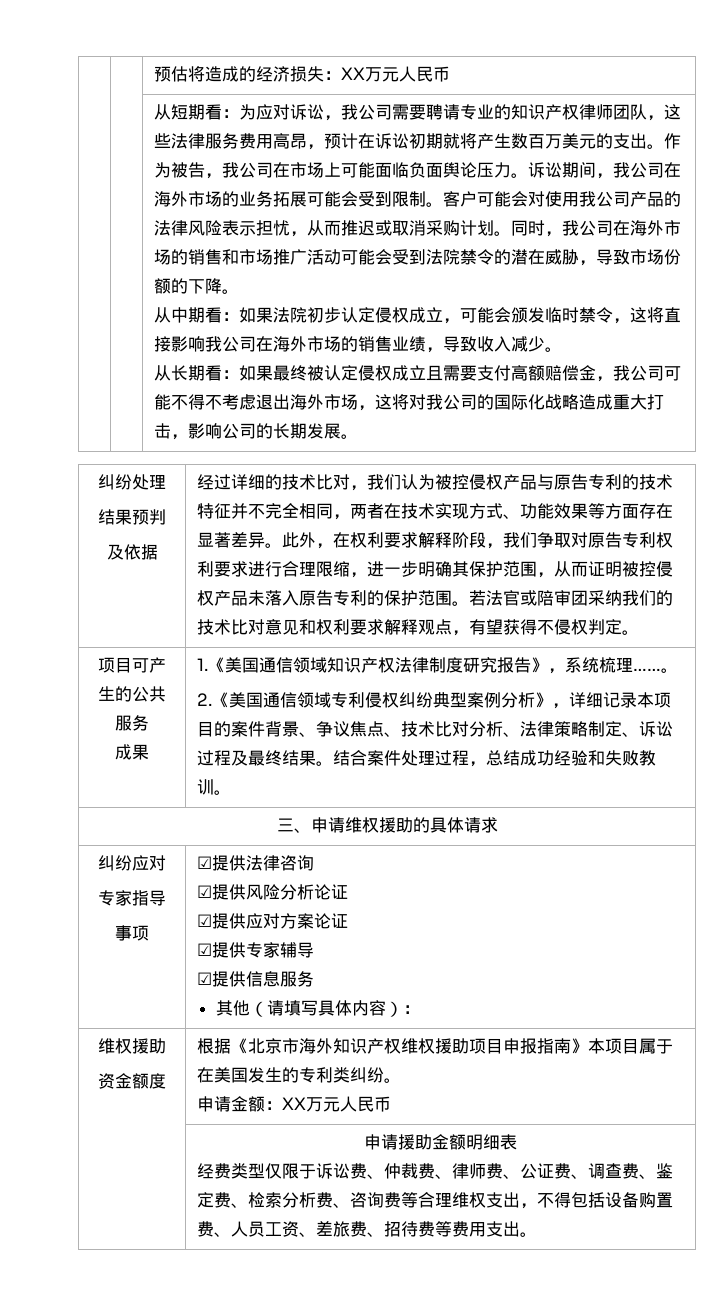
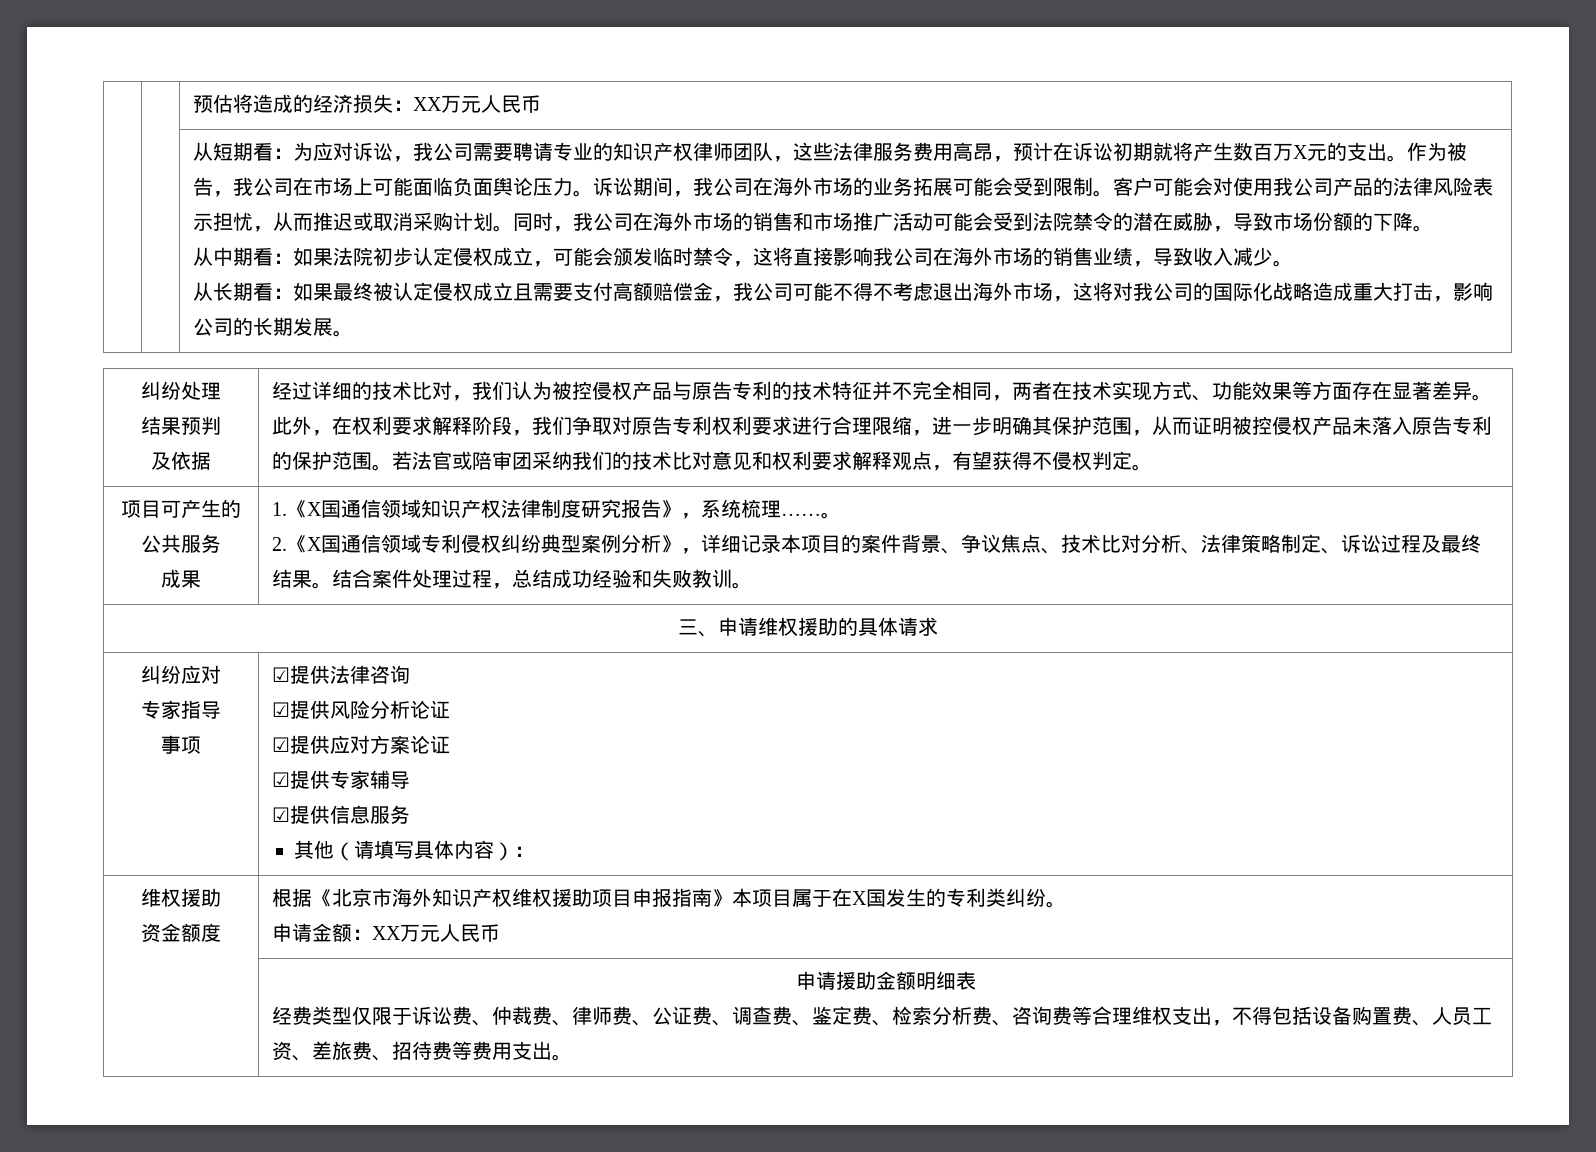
- 从短期看：为应对诉讼，我公司需要聘请专业的知识产权律师团队，这些法律服务费用高昂，预计在诉讼初期就将产生数百万美元的支出。
+ 从短期看：为应对诉讼，我公司需要聘请专业的知识产权律师团队，这些法律服务费用高昂，预计在诉讼初期就将产生数百万X元的支出。
- 1.《美国通信领域知识产权法律制度研究报告》，系统梳理……
+ 1.《X国通信领域知识产权法律制度研究报告》，系统梳理……
- 2.《美国通信领域专利侵权纠纷典型案例分析》，详细记录本项目的案件背景、争议焦点、技术比对分析、法律策略制定、诉讼过程及最终结果。
+ 2.《X国通信领域专利侵权纠纷典型案例分析》，详细记录本项目的案件背景、争议焦点、技术比对分析、法律策略制定、诉讼过程及最终结果。
  纠纷应对
  专家指导
  事项 | ☑提供法律咨询
  ☑提供风险分析论证
  ☑提供应对方案论证
  ☑提供专家辅导
  ☑提供信息服务
  其他（请填写具体内容）：
  维权援助
- 资金额度 | 根据《北京市海外知识产权维权援助项目申报指南》本项目属于在美国发生的专利类纠纷。
+ 资金额度 | 根据《北京市海外知识产权维权援助项目申报指南》本项目属于在X国发生的专利类纠纷。

